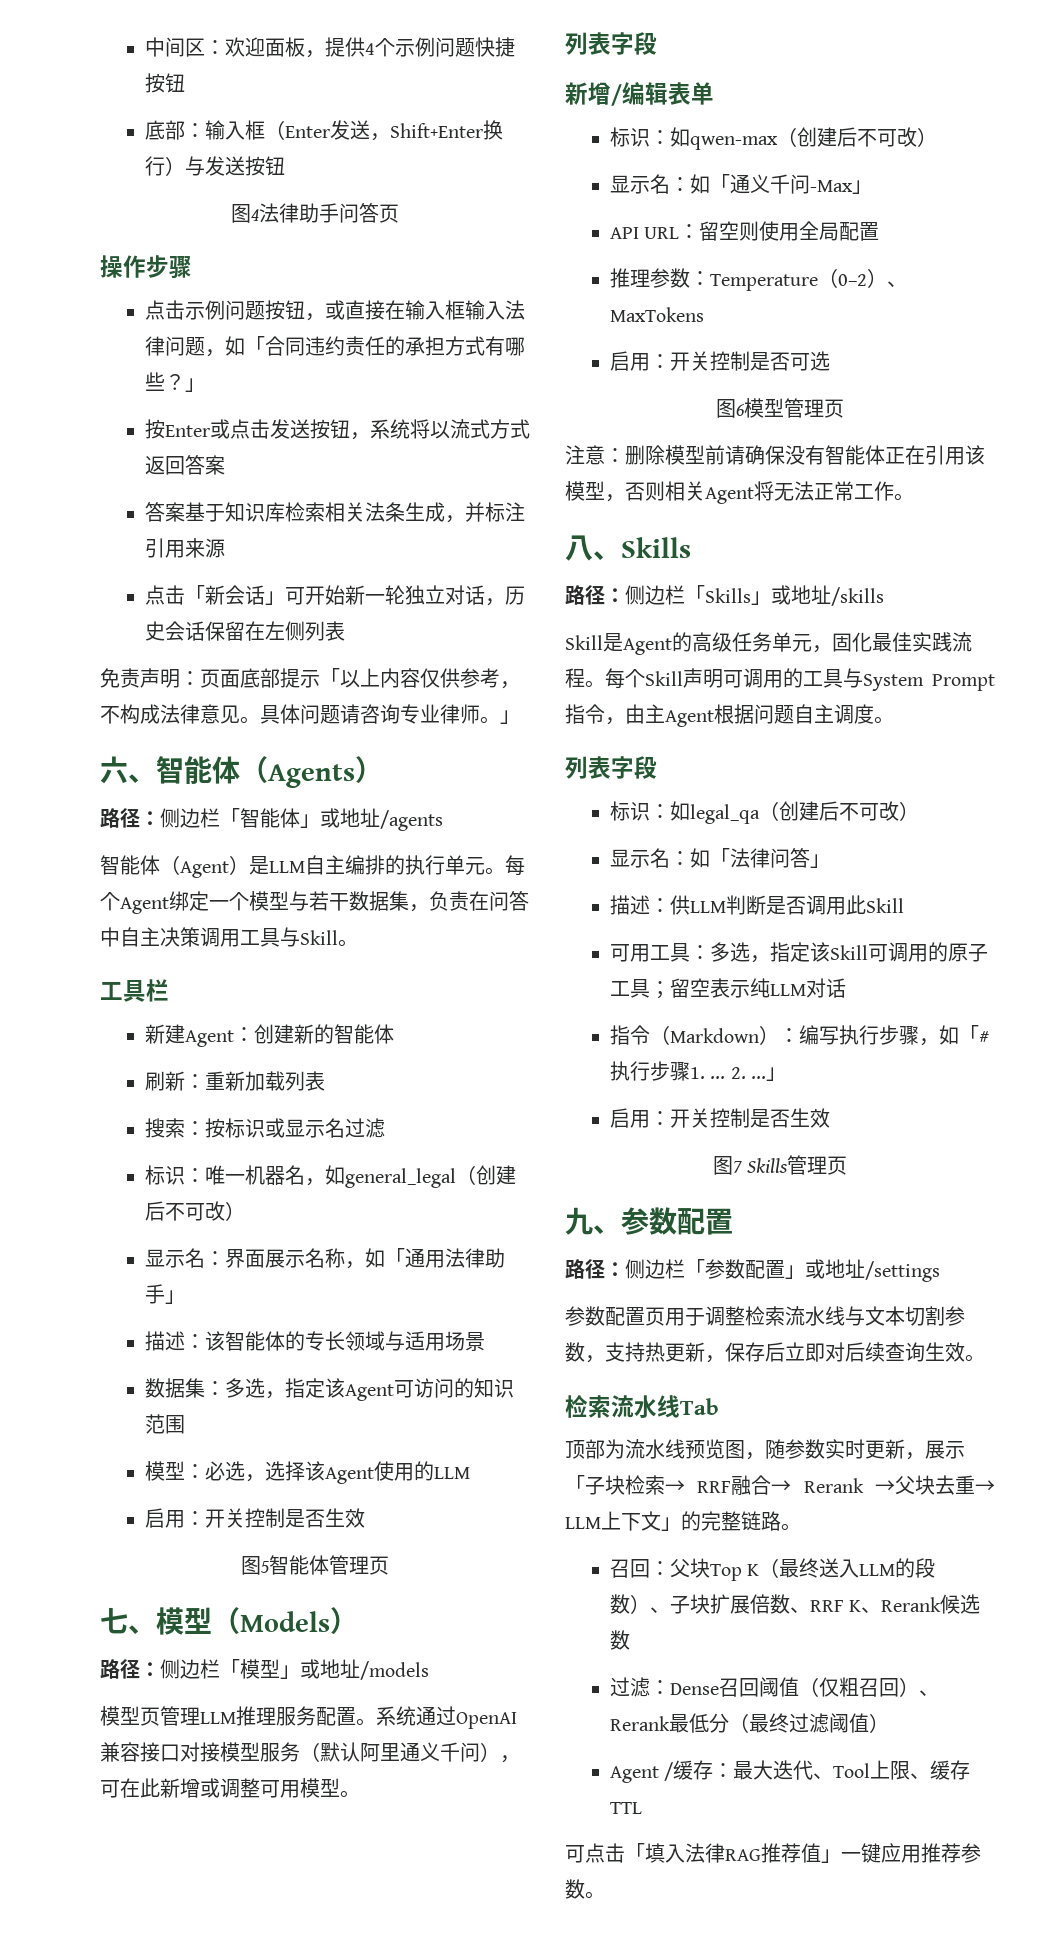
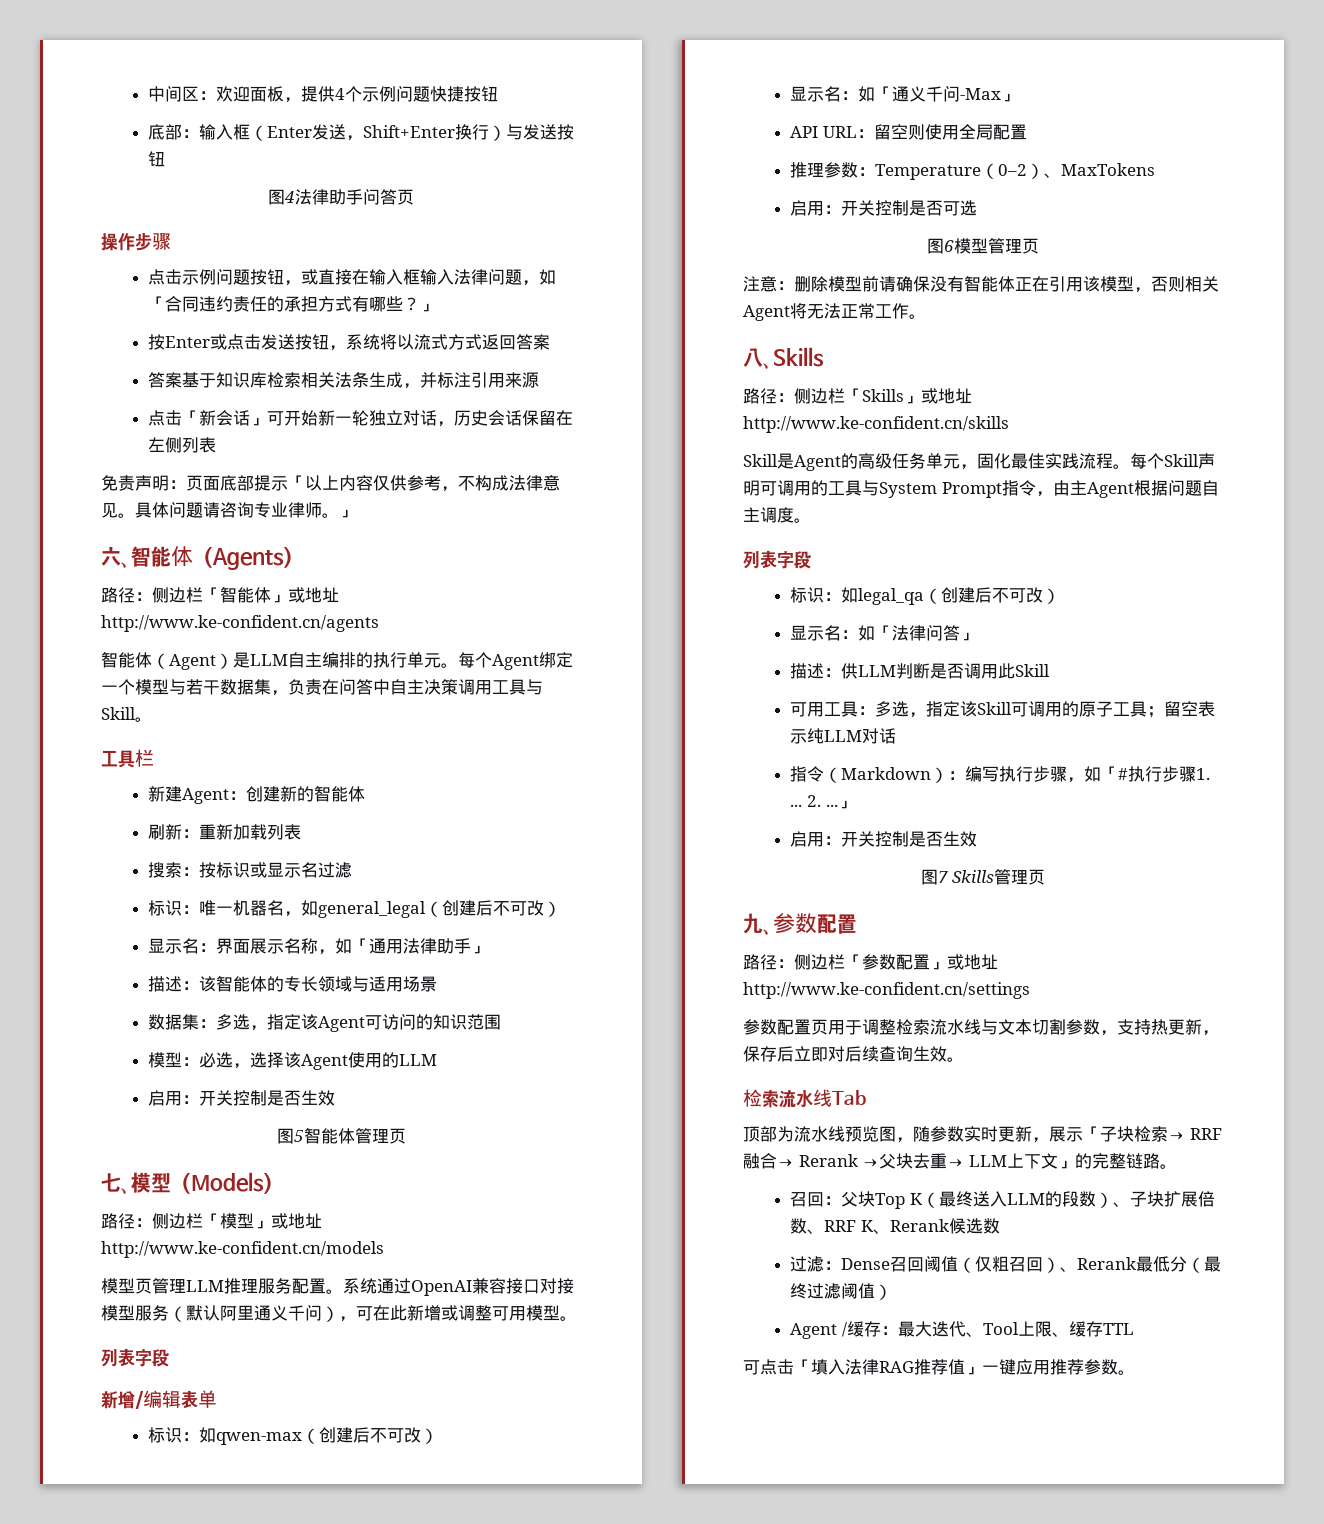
- 路径：侧边栏「智能体」或地址/agents
+ 路径：侧边栏「智能体」或地址http://www.ke-confident.cn/agents
- 路径：侧边栏「模型」或地址/models
+ 路径：侧边栏「模型」或地址http://www.ke-confident.cn/models
- 路径：侧边栏「Skills」或地址/skills
+ 路径：侧边栏「Skills」或地址http://www.ke-confident.cn/skills
- 路径：侧边栏「参数配置」或地址/settings
+ 路径：侧边栏「参数配置」或地址http://www.ke-confident.cn/settings

